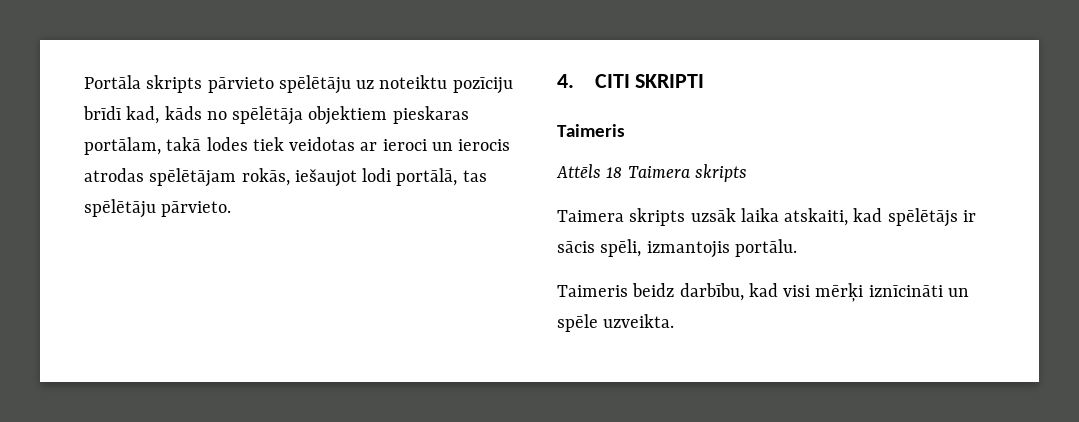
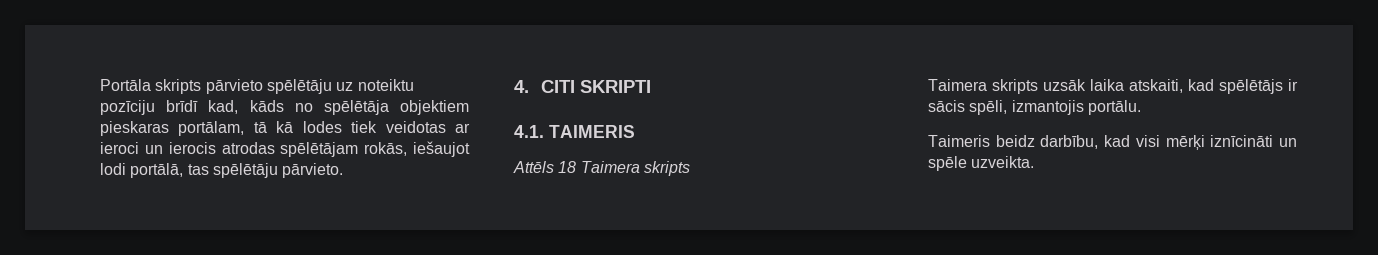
- Portāla skripts pārvieto spēlētāju uz noteiktu pozīciju brīdī kad, kāds no spēlētāja objektiem pieskaras portālam, takā lodes tiek veidotas ar ieroci un ierocis atrodas spēlētājam rokās, iešaujot lodi portālā, tas spēlētāju pārvieto.
+ Portāla skripts pārvieto spēlētāju uz noteiktu pozīciju brīdī kad, kāds no spēlētāja objektiem pieskaras portālam, tā kā lodes tiek veidotas ar ieroci un ierocis atrodas spēlētājam rokās, iešaujot lodi portālā, tas spēlētāju pārvieto.
  4. CITI SKRIPTI
- Taimeris
+ 4.1. TAIMERIS

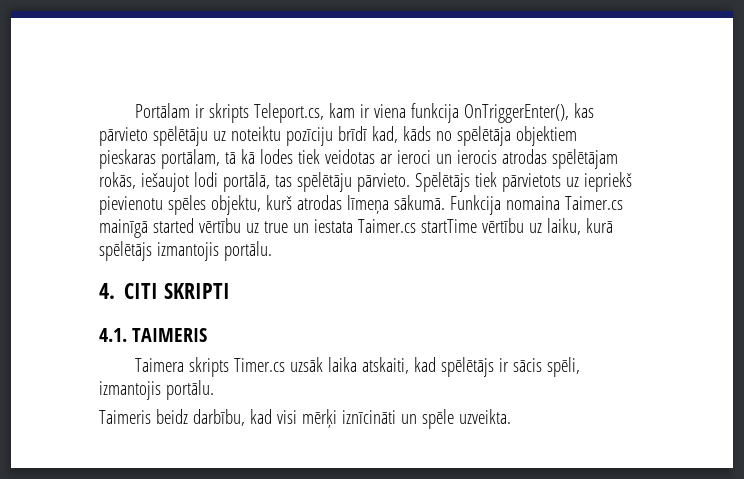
- Portāla skripts pārvieto spēlētāju uz noteiktu pozīciju brīdī kad, kāds no spēlētāja objektiem pieskaras portālam, tā kā lodes tiek veidotas ar ieroci un ierocis atrodas spēlētājam rokās, iešaujot lodi portālā, tas spēlētāju pārvieto.
+ Portālam ir skripts Teleport.cs, kam ir viena funkcija OnTriggerEnter(), kas pārvieto spēlētāju uz noteiktu pozīciju brīdī kad, kāds no spēlētāja objektiem pieskaras portālam, tā kā lodes tiek veidotas ar ieroci un ierocis atrodas spēlētājam rokās, iešaujot lodi portālā, tas spēlētāju pārvieto. Spēlētājs tiek pārvietots uz iepriekš pievienotu spēles objektu, kurš atrodas līmeņa sākumā. Funkcija nomaina Taimer.cs mainīgā started vērtību uz true un iestata Taimer.cs startTime vērtību uz laiku, kurā spēlētājs izmantojis portālu.
- Attēls 18 Taimera skripts
- Taimera skripts uzsāk laika atskaiti, kad spēlētājs ir sācis spēli, izmantojis portālu.
+ Taimera skripts Timer.cs uzsāk laika atskaiti, kad spēlētājs ir sācis spēli, izmantojis portālu.

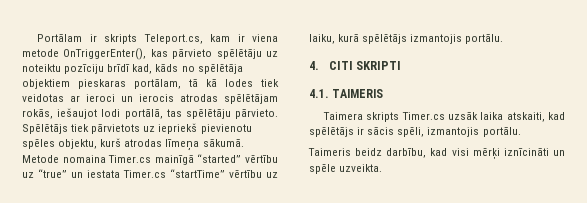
- Portālam ir skripts Teleport.cs, kam ir viena funkcija OnTriggerEnter(), kas pārvieto spēlētāju uz noteiktu pozīciju brīdī kad, kāds no spēlētāja objektiem pieskaras portālam, tā kā lodes tiek veidotas ar ieroci un ierocis atrodas spēlētājam rokās, iešaujot lodi portālā, tas spēlētāju pārvieto.
+ Portālam ir skripts Teleport.cs, kam ir viena metode OnTriggerEnter(), kas pārvieto spēlētāju uz noteiktu pozīciju brīdī kad, kāds no spēlētāja objektiem pieskaras portālam, tā kā lodes tiek veidotas ar ieroci un ierocis atrodas spēlētājam rokās, iešaujot lodi portālā, tas spēlētāju pārvieto.
- Funkcija nomaina Taimer.cs mainīgā started vērtību uz true un iestata Taimer.cs startTime vērtību uz laiku, kurā spēlētājs izmantojis portālu.
+ Metode nomaina Timer.cs mainīgā “started” vērtību uz “true” un iestata Timer.cs “startTime” vērtību uz laiku, kurā spēlētājs izmantojis portālu.

